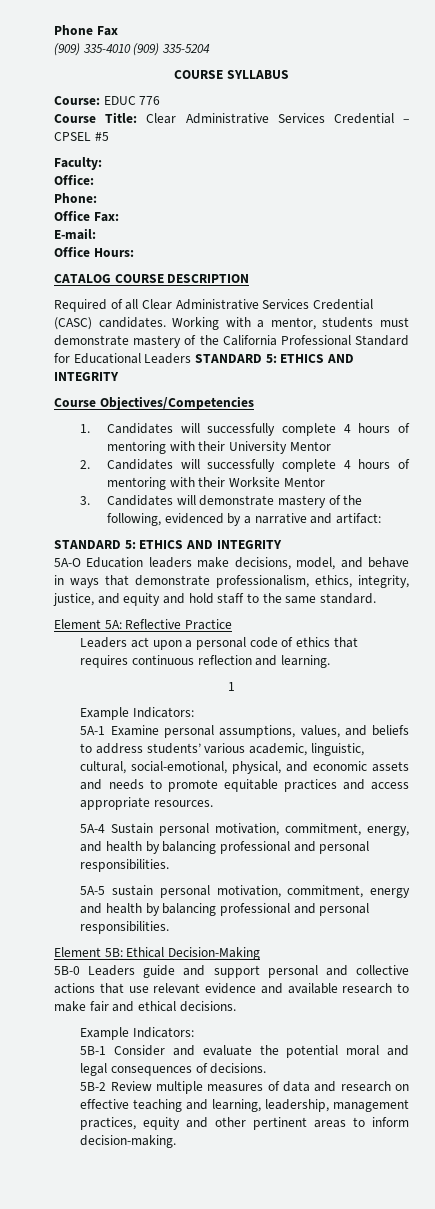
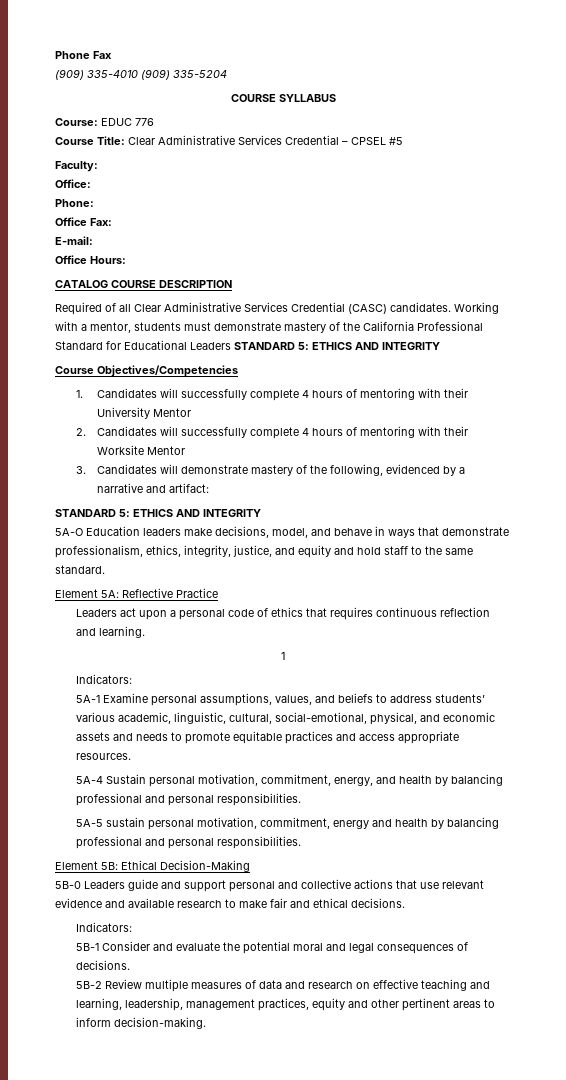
  1
- Example Indicators:
+ Indicators:
  5B-0 Leaders guide and support personal and collective actions that use relevant evidence and available research to make fair and ethical decisions.
- Example Indicators:
+ Indicators:

